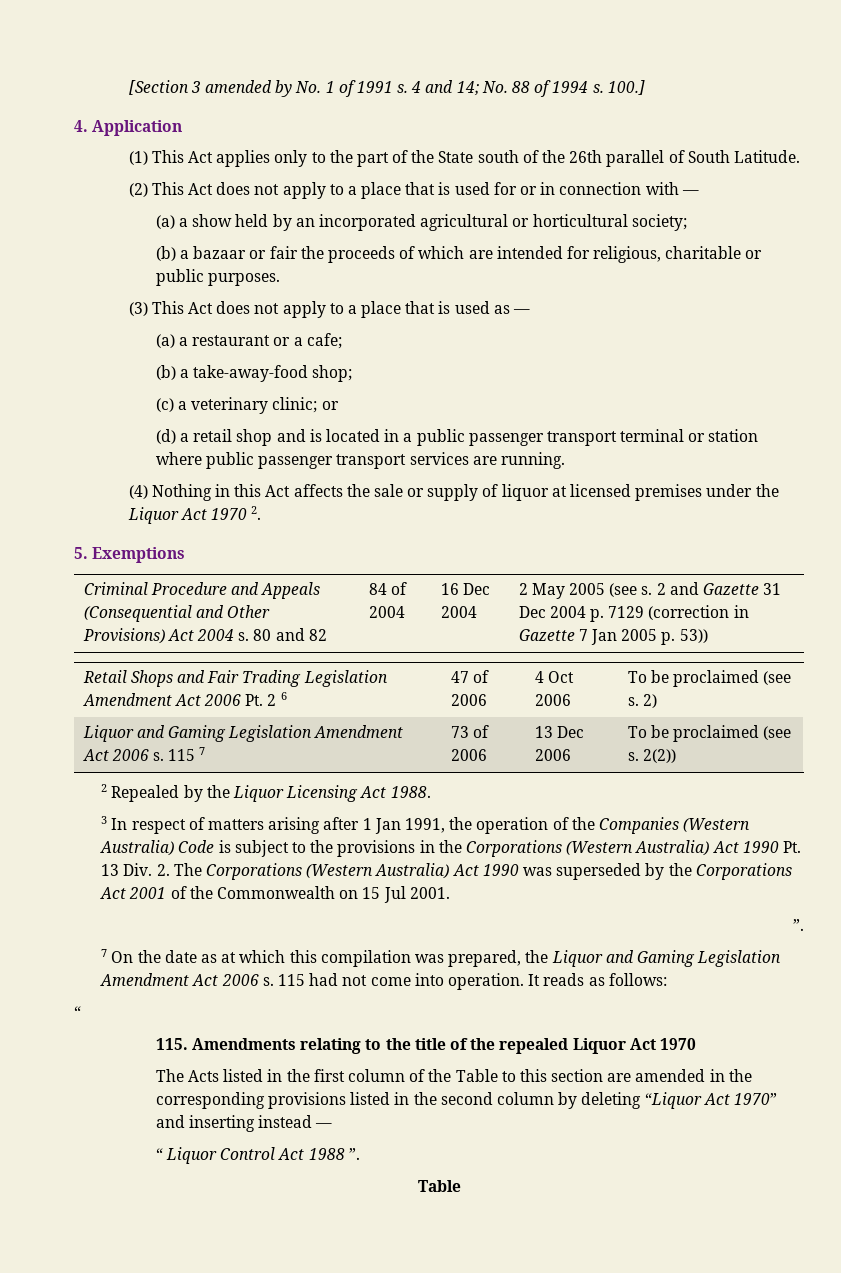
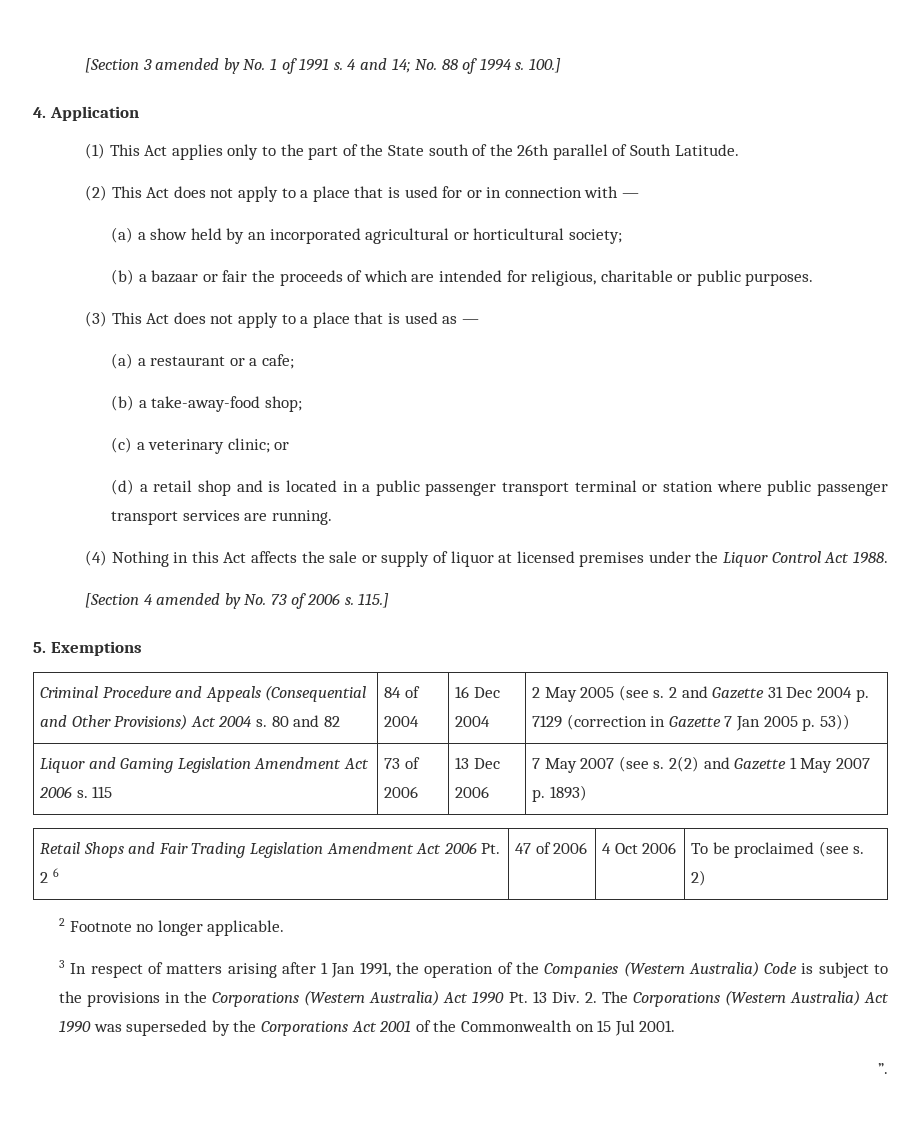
- (4) Nothing in this Act affects the sale or supply of liquor at licensed premises under the Liquor Act 1970 2.
+ (4) Nothing in this Act affects the sale or supply of liquor at licensed premises under the Liquor Control Act 1988.
+ [Section 4 amended by No. 73 of 2006 s. 115.]
+ Liquor and Gaming Legislation Amendment Act 2006 s. 115 | 73 of 2006 | 13 Dec 2006 | 7 May 2007 (see s. 2(2) and Gazette 1 May 2007 p. 1893)
- Liquor and Gaming Legislation Amendment Act 2006 s. 115 7 | 73 of 2006 | 13 Dec 2006 | To be proclaimed (see s. 2(2))
- 2 Repealed by the Liquor Licensing Act 1988.
+ 2 Footnote no longer applicable.
- 7 On the date as at which this compilation was prepared, the Liquor and Gaming Legislation Amendment Act 2006 s. 115 had not come into operation. It reads as follows:
- “
- 115. Amendments relating to the title of the repealed Liquor Act 1970
- The Acts listed in the first column of the Table to this section are amended in the corresponding provisions listed in the second column by deleting “Liquor Act 1970” and inserting instead —
- “ Liquor Control Act 1988 ”.
- Table

